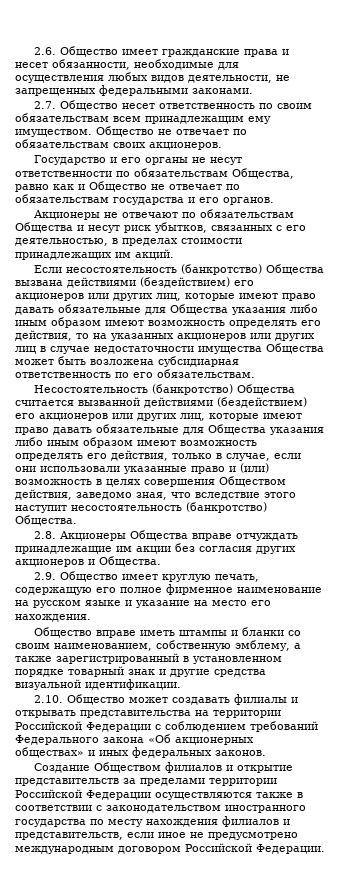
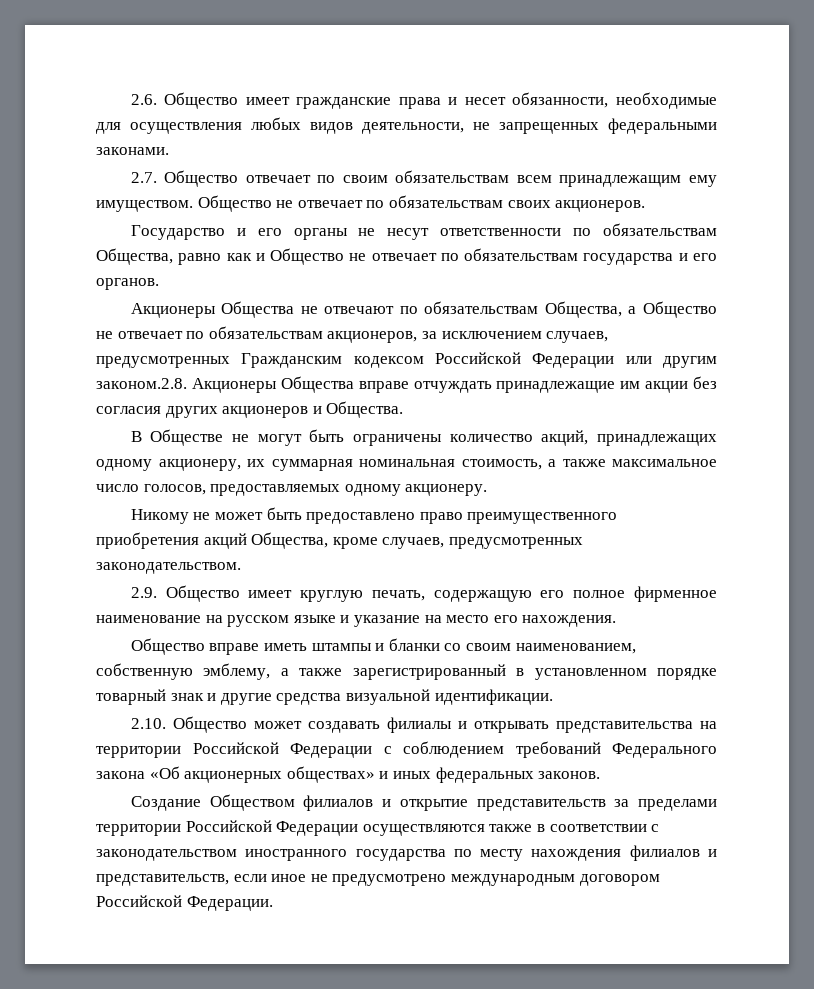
- 2.7. Общество несет ответственность по своим обязательствам всем принадлежащим ему имуществом.
+ 2.7. Общество отвечает по своим обязательствам всем принадлежащим ему имуществом.
- Акционеры не отвечают по обязательствам Общества и несут риск убытков, связанных с его деятельностью, в пределах стоимости принадлежащих им акций.
- Если несостоятельность (банкротство) Общества вызвана действиями (бездействием) его акционеров или других лиц, которые имеют право давать обязательные для Общества указания либо иным образом имеют возможность определять его действия, то на указанных акционеров или других лиц в случае недостаточности имущества Общества может быть возложена субсидиарная ответственность по его обязательствам.
- Несостоятельность (банкротство) Общества считается вызванной действиями (бездействием) его акционеров или других лиц, которые имеют право давать обязательные для Общества указания либо иным образом имеют возможность определять его действия, только в случае, если они использовали указанные право и (или) возможность в целях совершения Обществом действия, заведомо зная, что вследствие этого наступит несостоятельность (банкротство) Общества.
- 2.8. Акционеры Общества вправе отчуждать принадлежащие им акции без согласия других акционеров и Общества.
+ Акционеры Общества не отвечают по обязательствам Общества, а Общество не отвечает по обязательствам акционеров, за исключением случаев, предусмотренных Гражданским кодексом Российской Федерации или другим законом.2.8. Акционеры Общества вправе отчуждать принадлежащие им акции без согласия других акционеров и Общества.
+ В Обществе не могут быть ограничены количество акций, принадлежащих одному акционеру, их суммарная номинальная стоимость, а также максимальное число голосов, предоставляемых одному акционеру.
+ Никому не может быть предоставлено право преимущественного приобретения акций Общества, кроме случаев, предусмотренных законодательством.

